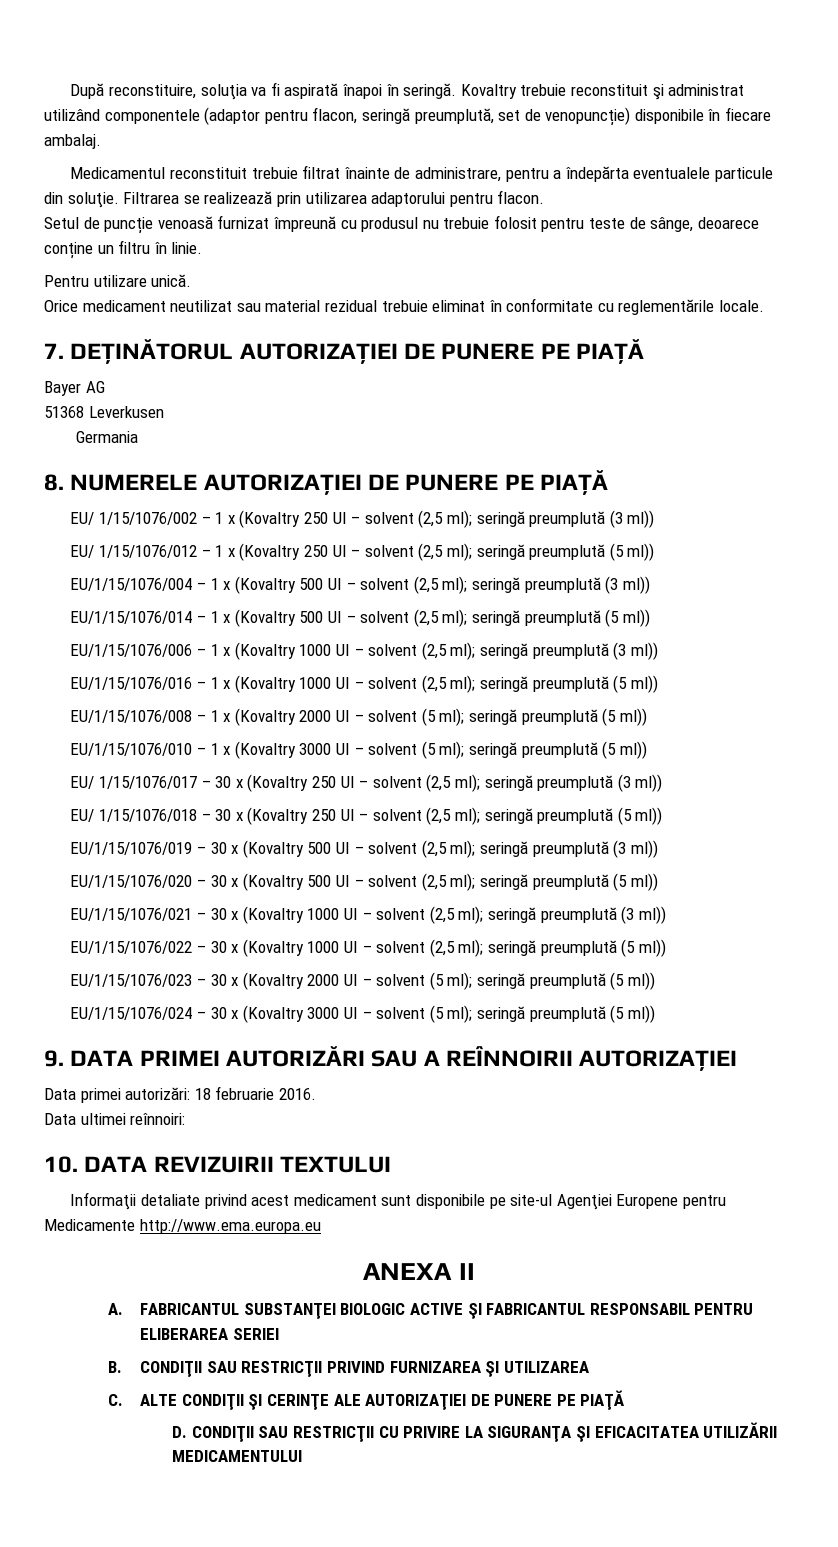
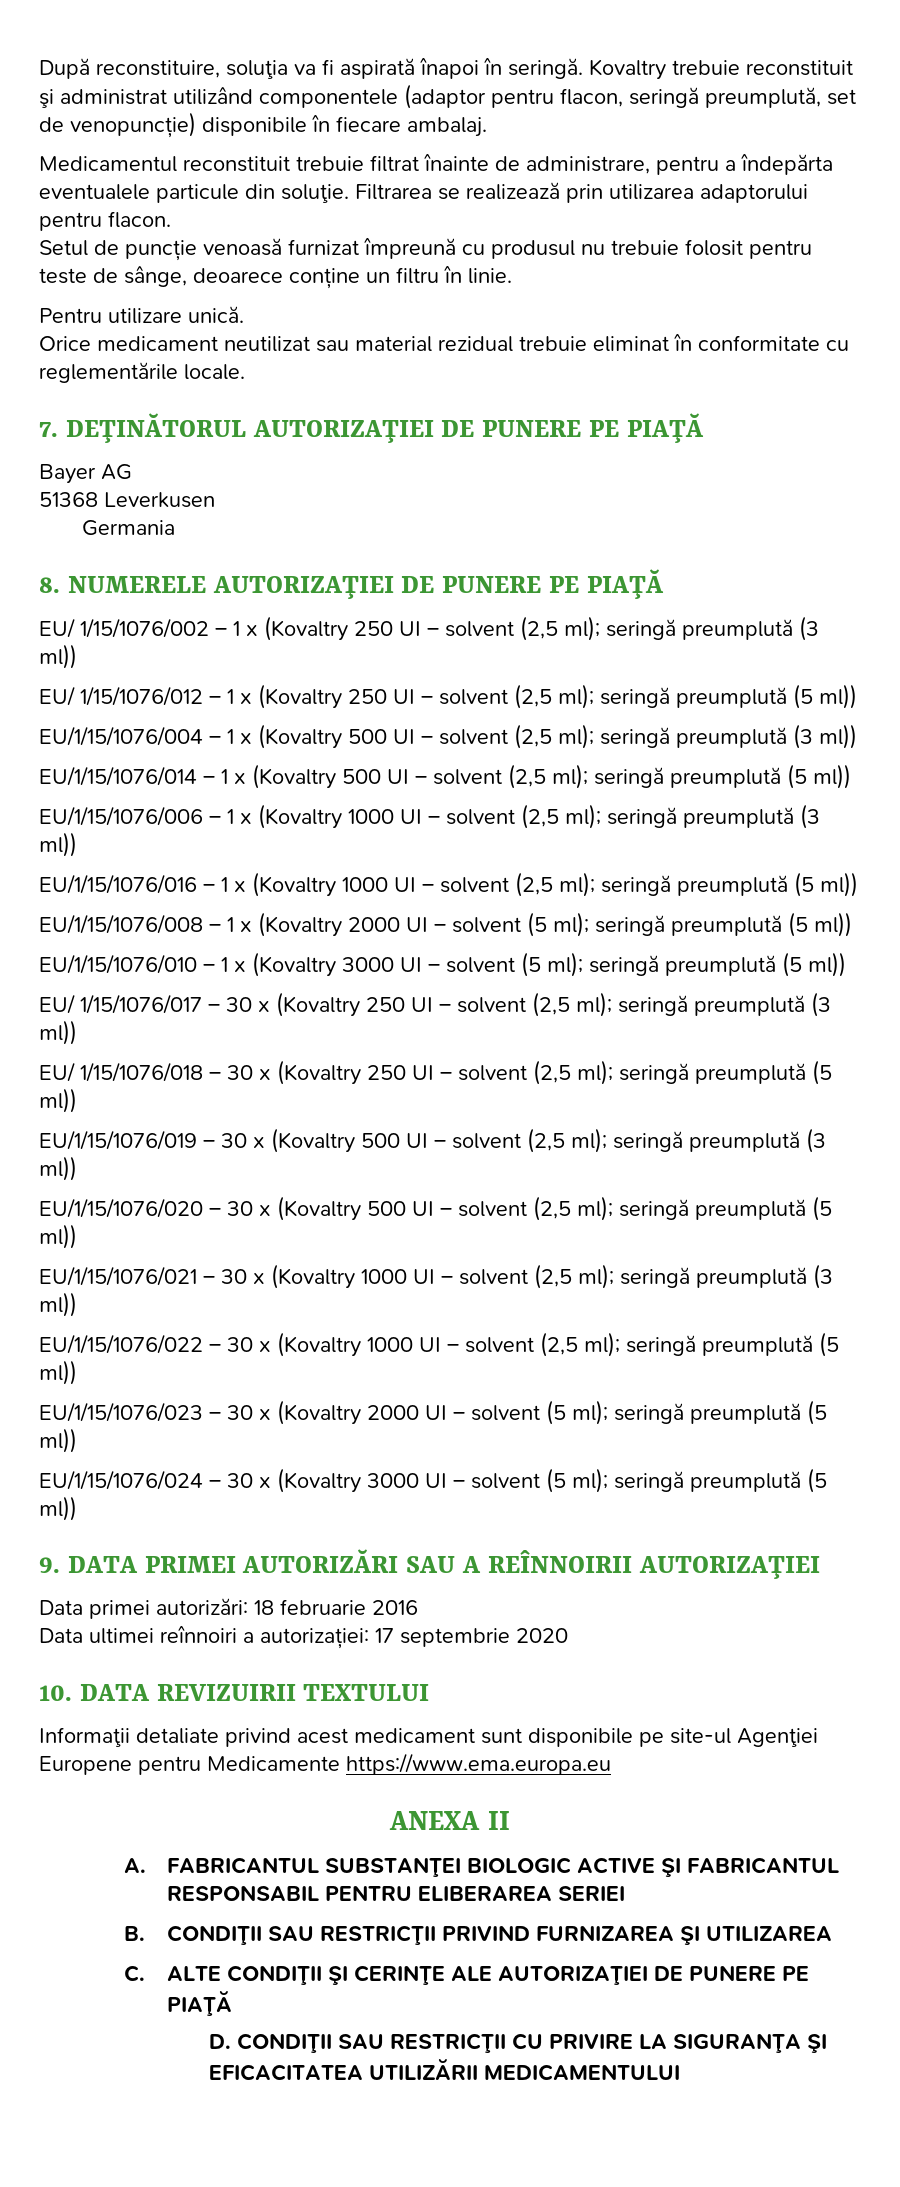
- Data primei autorizări: 18 februarie 2016.
+ Data primei autorizări: 18 februarie 2016
- Data ultimei reînnoiri:
+ Data ultimei reînnoiri a autorizației: 17 septembrie 2020
- Informaţii detaliate privind acest medicament sunt disponibile pe site-ul Agenţiei Europene pentru Medicamente http://www.ema.europa.eu
+ Informaţii detaliate privind acest medicament sunt disponibile pe site-ul Agenţiei Europene pentru Medicamente https://www.ema.europa.eu

